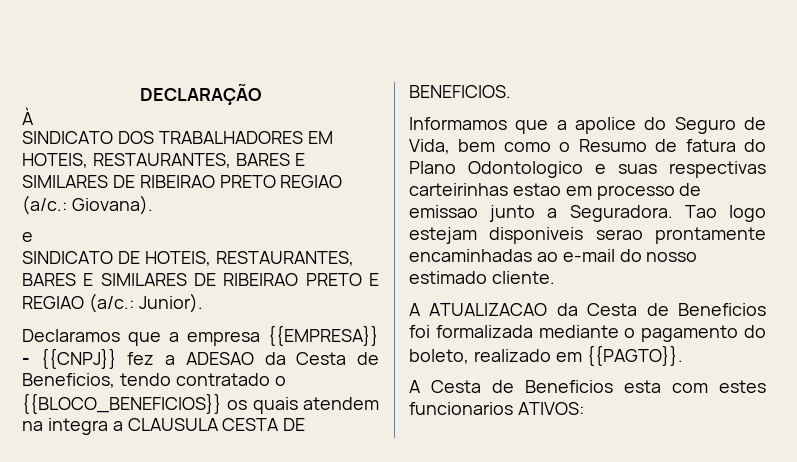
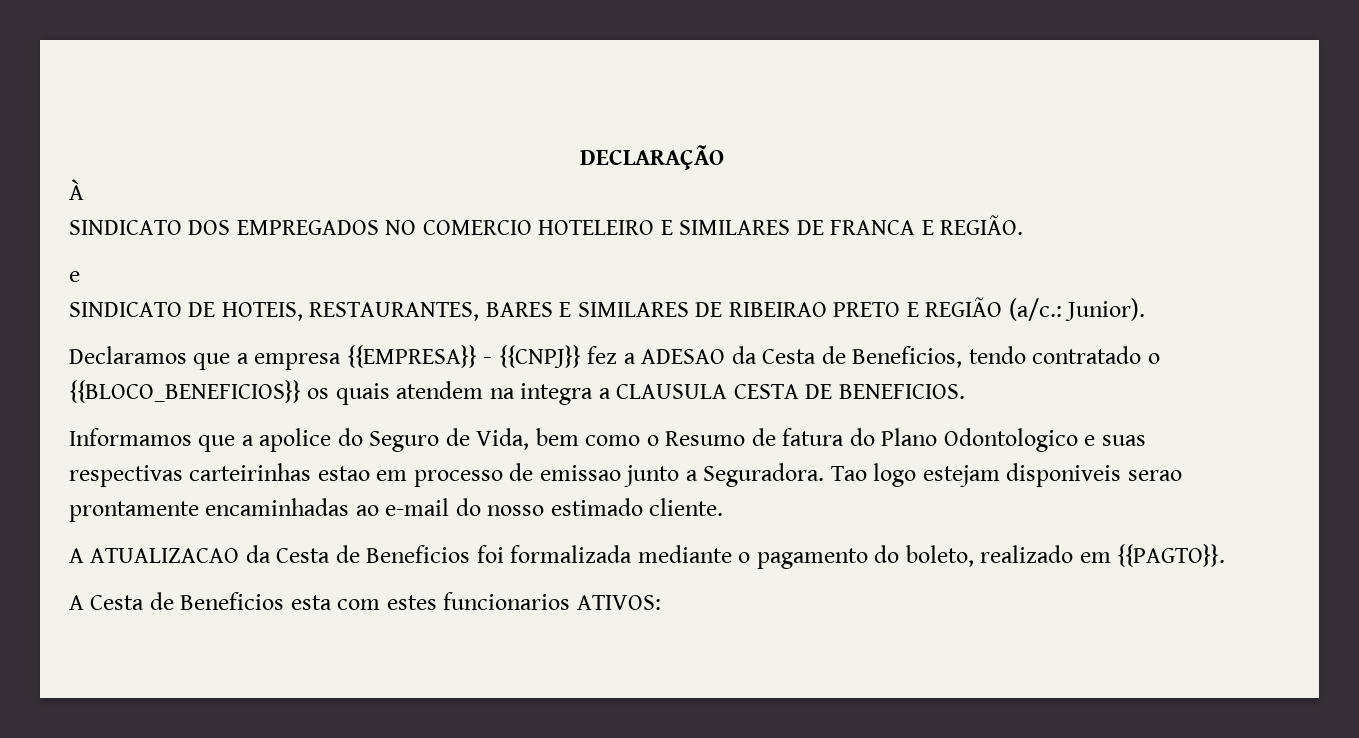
- SINDICATO DOS TRABALHADORES EM HOTEIS, RESTAURANTES, BARES E SIMILARES DE RIBEIRAO PRETO REGIAO (a/c.: Giovana).
+ SINDICATO DOS EMPREGADOS NO COMERCIO HOTELEIRO E SIMILARES DE FRANCA E REGIÃO.
- SINDICATO DE HOTEIS, RESTAURANTES, BARES E SIMILARES DE RIBEIRAO PRETO E REGIAO (a/c.: Junior).
+ SINDICATO DE HOTEIS, RESTAURANTES, BARES E SIMILARES DE RIBEIRAO PRETO E REGIÃO (a/c.: Junior).

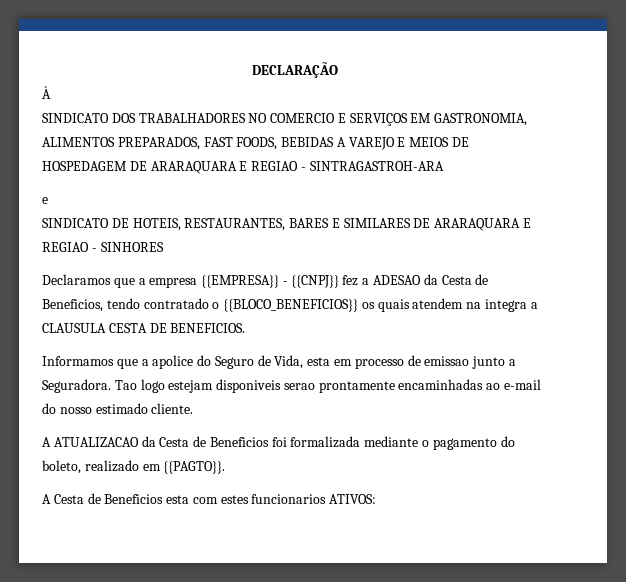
- SINDICATO DOS EMPREGADOS NO COMERCIO HOTELEIRO E SIMILARES DE FRANCA E REGIÃO.
+ SINDICATO DOS TRABALHADORES NO COMERCIO E SERVIÇOS EM GASTRONOMIA, ALIMENTOS PREPARADOS, FAST FOODS, BEBIDAS A VAREJO E MEIOS DE HOSPEDAGEM DE ARARAQUARA E REGIAO - SINTRAGASTROH-ARA
- SINDICATO DE HOTEIS, RESTAURANTES, BARES E SIMILARES DE RIBEIRAO PRETO E REGIÃO (a/c.: Junior).
+ SINDICATO DE HOTEIS, RESTAURANTES, BARES E SIMILARES DE ARARAQUARA E REGIAO - SINHORES
- Informamos que a apolice do Seguro de Vida, bem como o Resumo de fatura do Plano Odontologico e suas respectivas carteirinhas estao em processo de emissao junto a Seguradora.
+ Informamos que a apolice do Seguro de Vida, esta em processo de emissao junto a Seguradora.

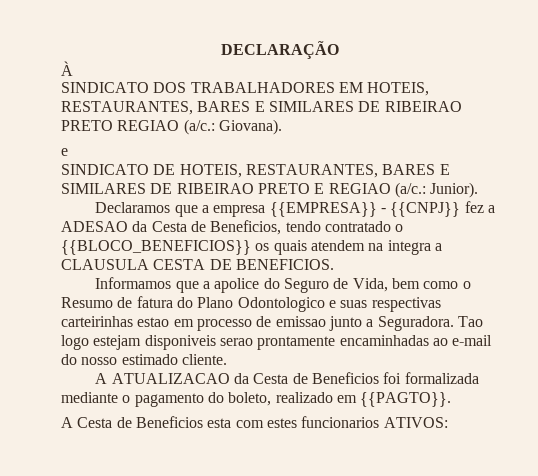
- SINDICATO DOS TRABALHADORES NO COMERCIO E SERVIÇOS EM GASTRONOMIA, ALIMENTOS PREPARADOS, FAST FOODS, BEBIDAS A VAREJO E MEIOS DE HOSPEDAGEM DE ARARAQUARA E REGIAO - SINTRAGASTROH-ARA
+ SINDICATO DOS TRABALHADORES EM HOTEIS, RESTAURANTES, BARES E SIMILARES DE RIBEIRAO PRETO REGIAO (a/c.: Giovana).
- SINDICATO DE HOTEIS, RESTAURANTES, BARES E SIMILARES DE ARARAQUARA E REGIAO - SINHORES
+ SINDICATO DE HOTEIS, RESTAURANTES, BARES E SIMILARES DE RIBEIRAO PRETO E REGIAO (a/c.: Junior).
- Informamos que a apolice do Seguro de Vida, esta em processo de emissao junto a Seguradora.
+ Informamos que a apolice do Seguro de Vida, bem como o Resumo de fatura do Plano Odontologico e suas respectivas carteirinhas estao em processo de emissao junto a Seguradora.

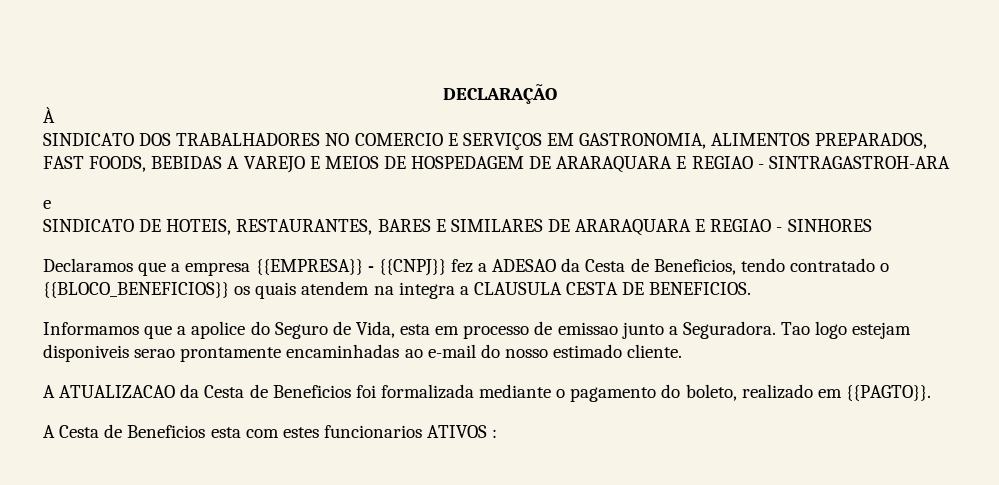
- SINDICATO DOS TRABALHADORES EM HOTEIS, RESTAURANTES, BARES E SIMILARES DE RIBEIRAO PRETO REGIAO (a/c.: Giovana).
+ SINDICATO DOS TRABALHADORES NO COMERCIO E SERVIÇOS EM GASTRONOMIA, ALIMENTOS PREPARADOS, FAST FOODS, BEBIDAS A VAREJO E MEIOS DE HOSPEDAGEM DE ARARAQUARA E REGIAO - SINTRAGASTROH-ARA
- SINDICATO DE HOTEIS, RESTAURANTES, BARES E SIMILARES DE RIBEIRAO PRETO E REGIAO (a/c.: Junior).
+ SINDICATO DE HOTEIS, RESTAURANTES, BARES E SIMILARES DE ARARAQUARA E REGIAO - SINHORES
- Informamos que a apolice do Seguro de Vida, bem como o Resumo de fatura do Plano Odontologico e suas respectivas carteirinhas estao em processo de emissao junto a Seguradora.
+ Informamos que a apolice do Seguro de Vida, esta em processo de emissao junto a Seguradora.
- A Cesta de Beneficios esta com estes funcionarios ATIVOS:
+ A Cesta de Beneficios esta com estes funcionarios ATIVOS :

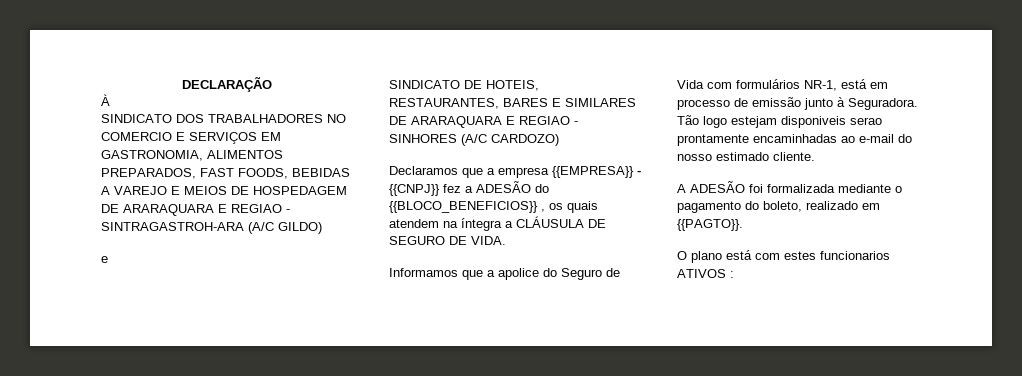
- SINDICATO DOS TRABALHADORES NO COMERCIO E SERVIÇOS EM GASTRONOMIA, ALIMENTOS PREPARADOS, FAST FOODS, BEBIDAS A VAREJO E MEIOS DE HOSPEDAGEM DE ARARAQUARA E REGIAO - SINTRAGASTROH-ARA
+ SINDICATO DOS TRABALHADORES NO COMERCIO E SERVIÇOS EM GASTRONOMIA, ALIMENTOS PREPARADOS, FAST FOODS, BEBIDAS A VAREJO E MEIOS DE HOSPEDAGEM DE ARARAQUARA E REGIAO - SINTRAGASTROH-ARA (A/C GILDO)
- SINDICATO DE HOTEIS, RESTAURANTES, BARES E SIMILARES DE ARARAQUARA E REGIAO - SINHORES
+ SINDICATO DE HOTEIS, RESTAURANTES, BARES E SIMILARES DE ARARAQUARA E REGIAO - SINHORES (A/C CARDOZO)
- Declaramos que a empresa {{EMPRESA}} - {{CNPJ}} fez a ADESAO da Cesta de Beneficios, tendo contratado o {{BLOCO_BENEFICIOS}} os quais atendem na integra a CLAUSULA CESTA DE BENEFICIOS.
+ Declaramos que a empresa {{EMPRESA}} - {{CNPJ}} fez a ADESÃO do {{BLOCO_BENEFICIOS}} , os quais atendem na íntegra a CLÁUSULA DE SEGURO DE VIDA.
- Informamos que a apolice do Seguro de Vida, esta em processo de emissao junto a Seguradora. Tao logo estejam disponiveis serao prontamente encaminhadas ao e-mail do nosso estimado cliente.
+ Informamos que a apolice do Seguro de Vida com formulários NR-1, está em processo de emissão junto à Seguradora. Tão logo estejam disponiveis serao prontamente encaminhadas ao e-mail do nosso estimado cliente.
- A ATUALIZACAO da Cesta de Beneficios foi formalizada mediante o pagamento do boleto, realizado em {{PAGTO}}.
+ A ADESÃO foi formalizada mediante o pagamento do boleto, realizado em {{PAGTO}}.
- A Cesta de Beneficios esta com estes funcionarios ATIVOS :
+ O plano está com estes funcionarios ATIVOS :

